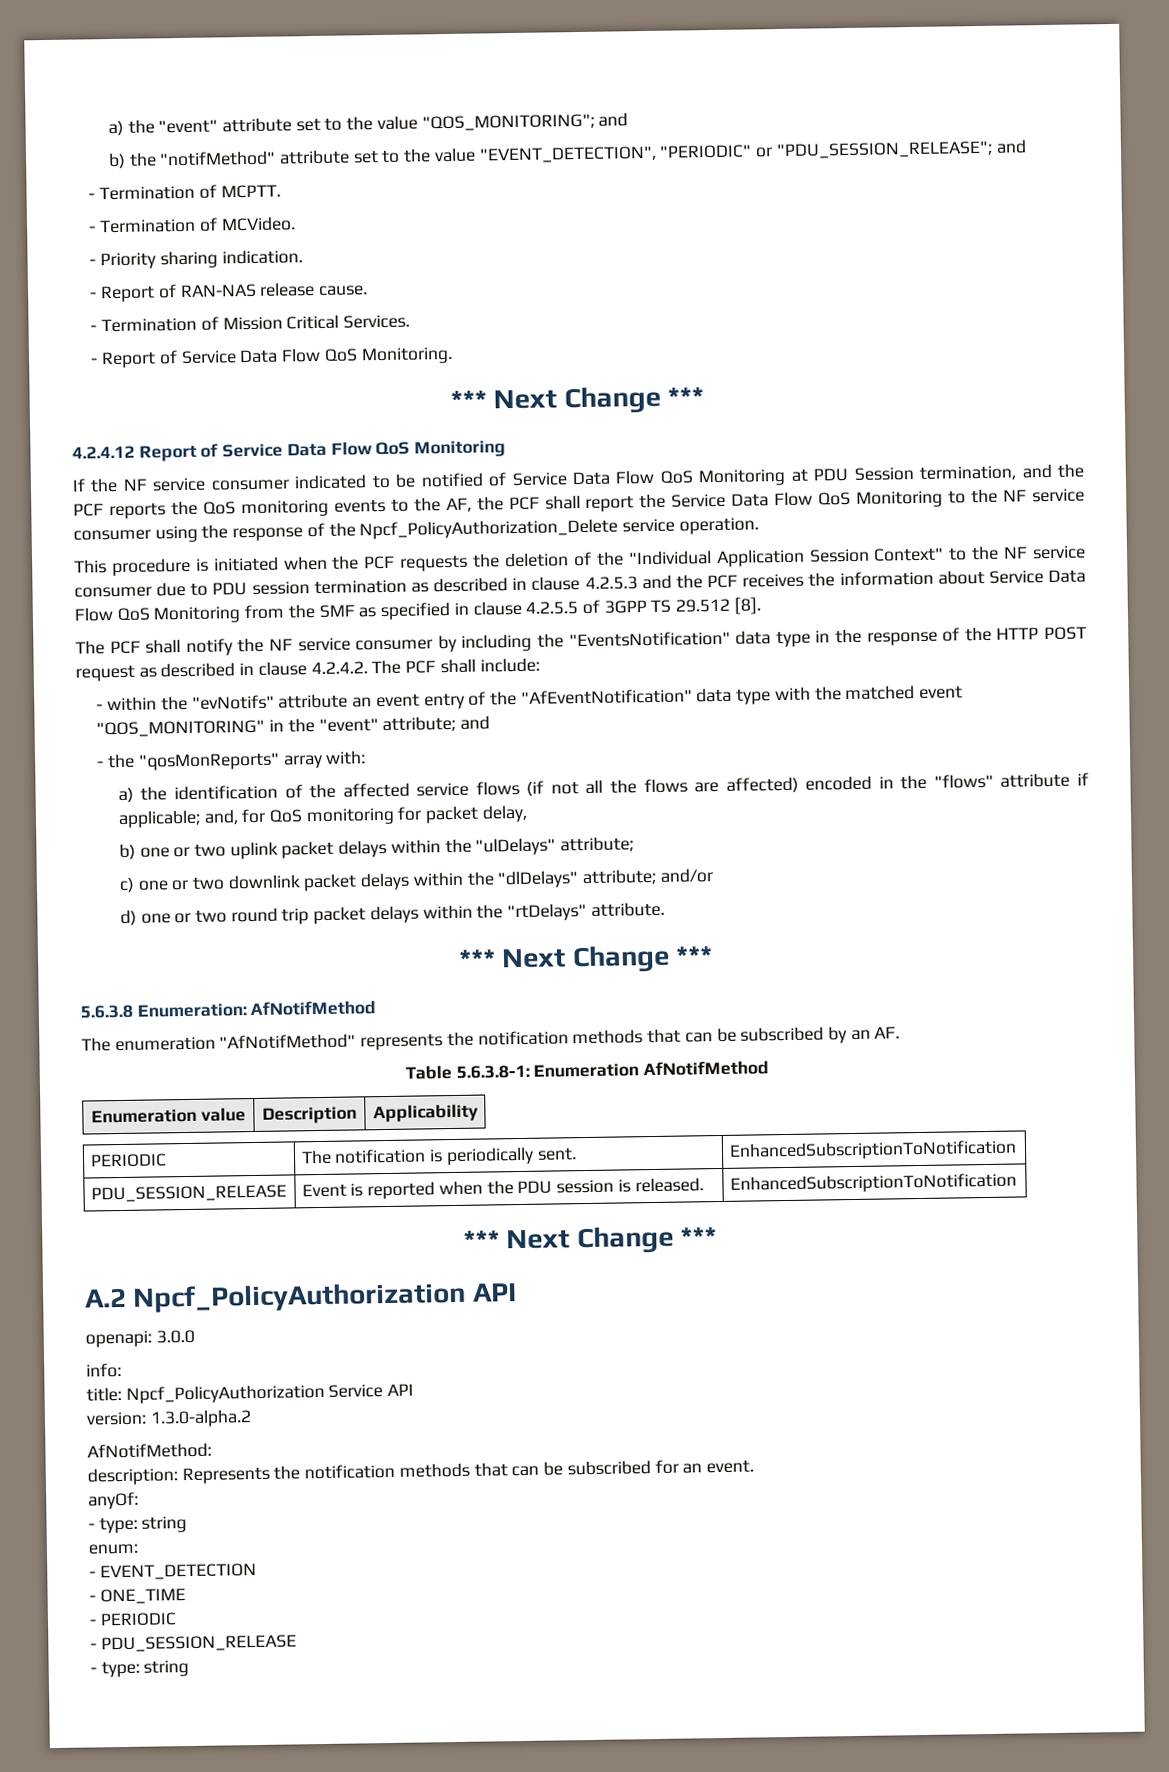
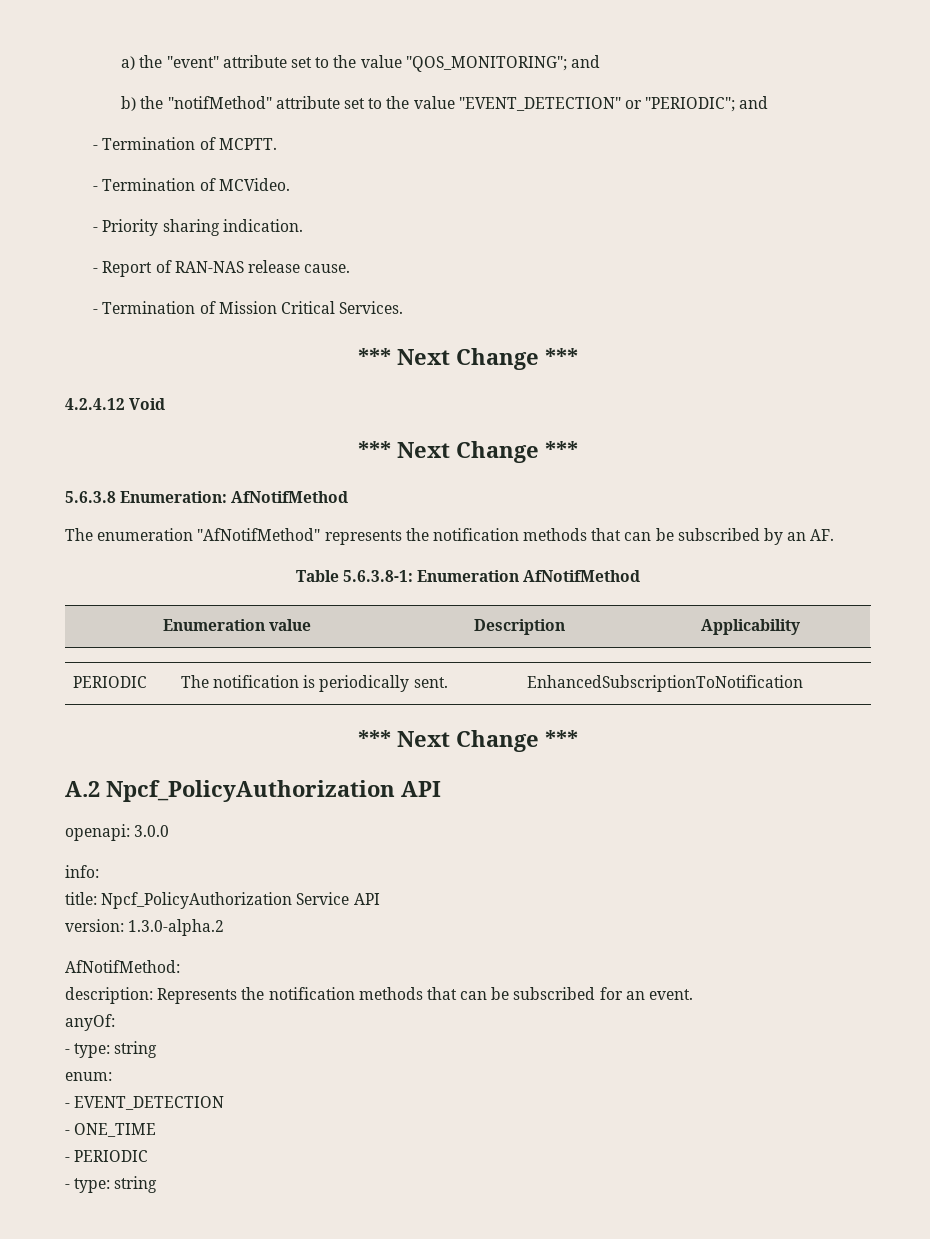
- b) the "notifMethod" attribute set to the value "EVENT_DETECTION", "PERIODIC" or "PDU_SESSION_RELEASE"; and
+ b) the "notifMethod" attribute set to the value "EVENT_DETECTION" or "PERIODIC"; and
- - Report of Service Data Flow QoS Monitoring.
- 4.2.4.12 Report of Service Data Flow QoS Monitoring
- If the NF service consumer indicated to be notified of Service Data Flow QoS Monitoring at PDU Session termination, and the PCF reports the QoS monitoring events to the AF, the PCF shall report the Service Data Flow QoS Monitoring to the NF service consumer using the response of the Npcf_PolicyAuthorization_Delete service operation.
- This procedure is initiated when the PCF requests the deletion of the "Individual Application Session Context" to the NF service consumer due to PDU session termination as described in clause 4.2.5.3 and the PCF receives the information about Service Data Flow QoS Monitoring from the SMF as specified in clause 4.2.5.5 of 3GPP TS 29.512 [8].
- The PCF shall notify the NF service consumer by including the "EventsNotification" data type in the response of the HTTP POST request as described in clause 4.2.4.2. The PCF shall include:
- - within the "evNotifs" attribute an event entry of the "AfEventNotification" data type with the matched event "QOS_MONITORING" in the "event" attribute; and
- - the "qosMonReports" array with:
- a) the identification of the affected service flows (if not all the flows are affected) encoded in the "flows" attribute if applicable; and, for QoS monitoring for packet delay,
- b) one or two uplink packet delays within the "ulDelays" attribute;
- c) one or two downlink packet delays within the "dlDelays" attribute; and/or
- d) one or two round trip packet delays within the "rtDelays" attribute.
+ 4.2.4.12 Void
- PDU_SESSION_RELEASE | Event is reported when the PDU session is released. | EnhancedSubscriptionToNotification
- - PDU_SESSION_RELEASE

